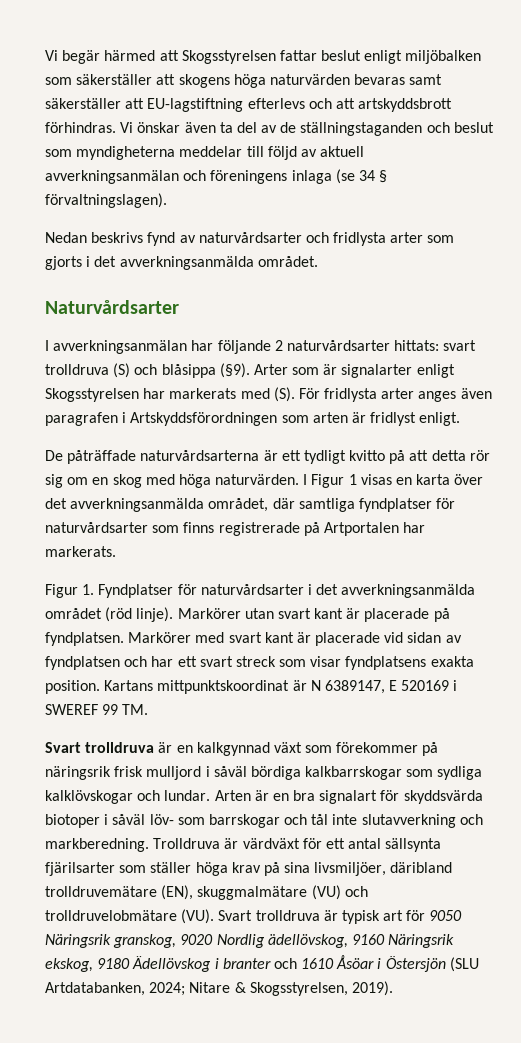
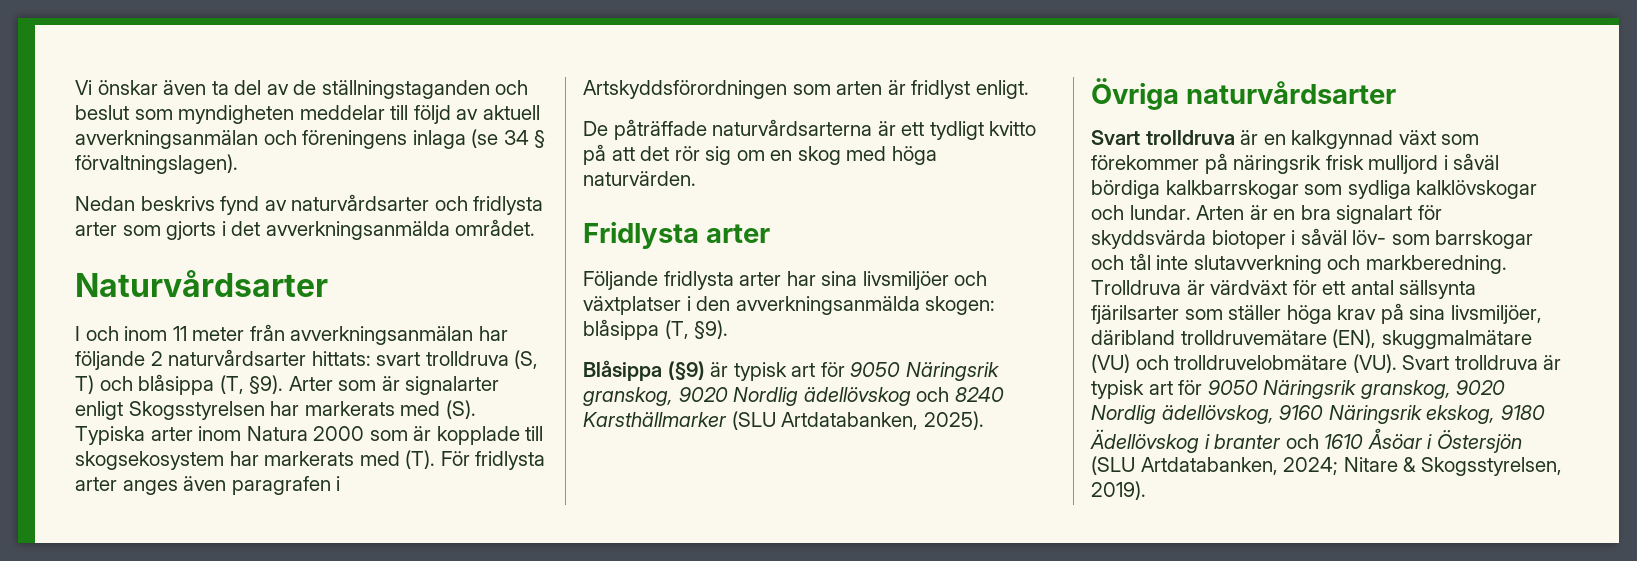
- Vi begär härmed att Skogsstyrelsen fattar beslut enligt miljöbalken som säkerställer att skogens höga naturvärden bevaras samt säkerställer att EU-lagstiftning efterlevs och att artskyddsbrott förhindras. Vi önskar även ta del av de ställningstaganden och beslut som myndigheterna meddelar till följd av aktuell avverkningsanmälan och föreningens inlaga (se 34 § förvaltningslagen).
+ Vi önskar även ta del av de ställningstaganden och beslut som myndigheten meddelar till följd av aktuell avverkningsanmälan och föreningens inlaga (se 34 § förvaltningslagen).
- I avverkningsanmälan har följande 2 naturvårdsarter hittats: svart trolldruva (S) och blåsippa (§9).
+ I och inom 11 meter från avverkningsanmälan har följande 2 naturvårdsarter hittats: svart trolldruva (S, T) och blåsippa (T, §9).
- Arter som är signalarter enligt Skogsstyrelsen har markerats med (S). För fridlysta arter anges även paragrafen i Artskyddsförordningen som arten är fridlyst enligt.
+ Arter som är signalarter enligt Skogsstyrelsen har markerats med (S). Typiska arter inom Natura 2000 som är kopplade till skogsekosystem har markerats med (T). För fridlysta arter anges även paragrafen i Artskyddsförordningen som arten är fridlyst enligt.
- De påträffade naturvårdsarterna är ett tydligt kvitto på att detta rör sig om en skog med höga naturvärden. I Figur 1 visas en karta över det avverkningsanmälda området, där samtliga fyndplatser för naturvårdsarter som finns registrerade på Artportalen har markerats.
- Figur 1. Fyndplatser för naturvårdsarter i det avverkningsanmälda området (röd linje). Markörer utan svart kant är placerade på fyndplatsen. Markörer med svart kant är placerade vid sidan av fyndplatsen och har ett svart streck som visar fyndplatsens exakta position. Kartans mittpunktskoordinat är N 6389147, E 520169 i SWEREF 99 TM.
+ De påträffade naturvårdsarterna är ett tydligt kvitto på att det rör sig om en skog med höga naturvärden.
+ Fridlysta arter
+ Följande fridlysta arter har sina livsmiljöer och växtplatser i den avverkningsanmälda skogen: blåsippa (T, §9).
+ Blåsippa (§9) är typisk art för 9050 Näringsrik granskog, 9020 Nordlig ädellövskog och 8240 Karsthällmarker (SLU Artdatabanken, 2025).
+ Övriga naturvårdsarter

